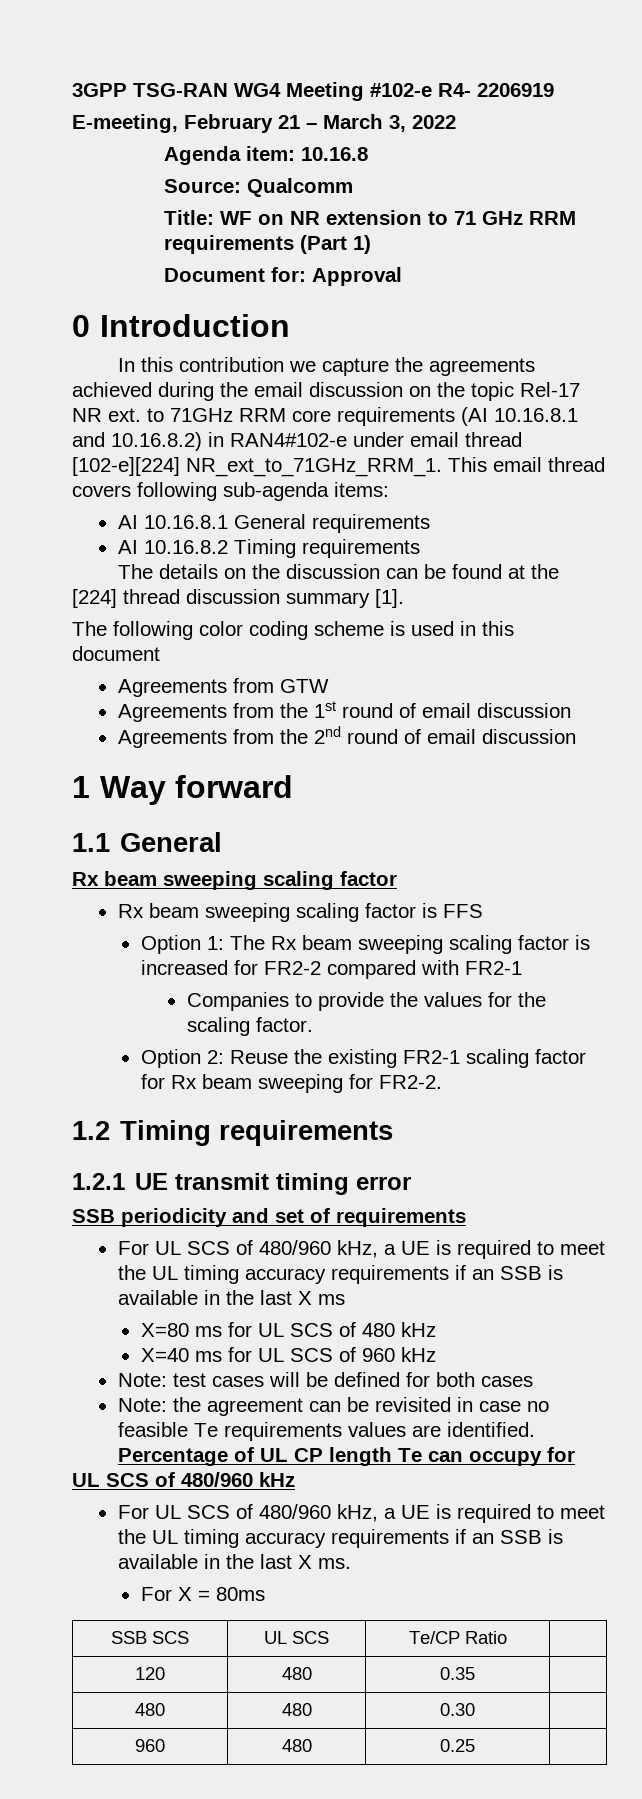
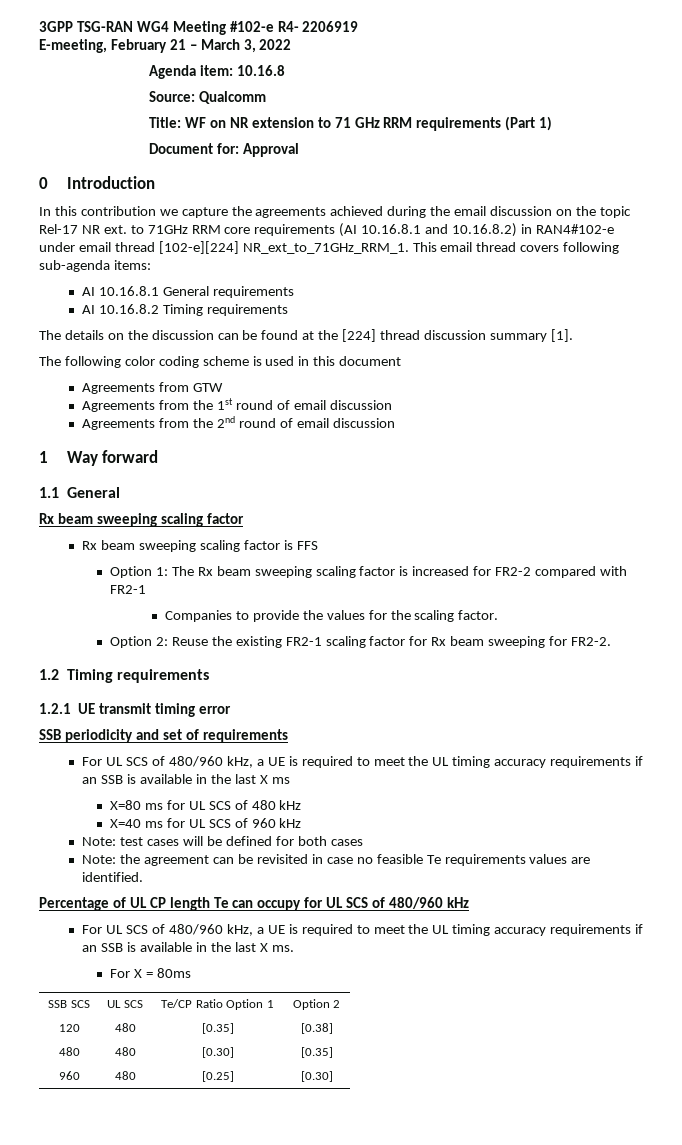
- SSB SCS | UL SCS | Te/CP Ratio |
+ SSB SCS | UL SCS | Te/CP Ratio Option 1 | Option 2
- 120 | 480 | 0.35 |
+ 120 | 480 | [0.35] | [0.38]
- 480 | 480 | 0.30 |
+ 480 | 480 | [0.30] | [0.35]
- 960 | 480 | 0.25 |
+ 960 | 480 | [0.25] | [0.30]

